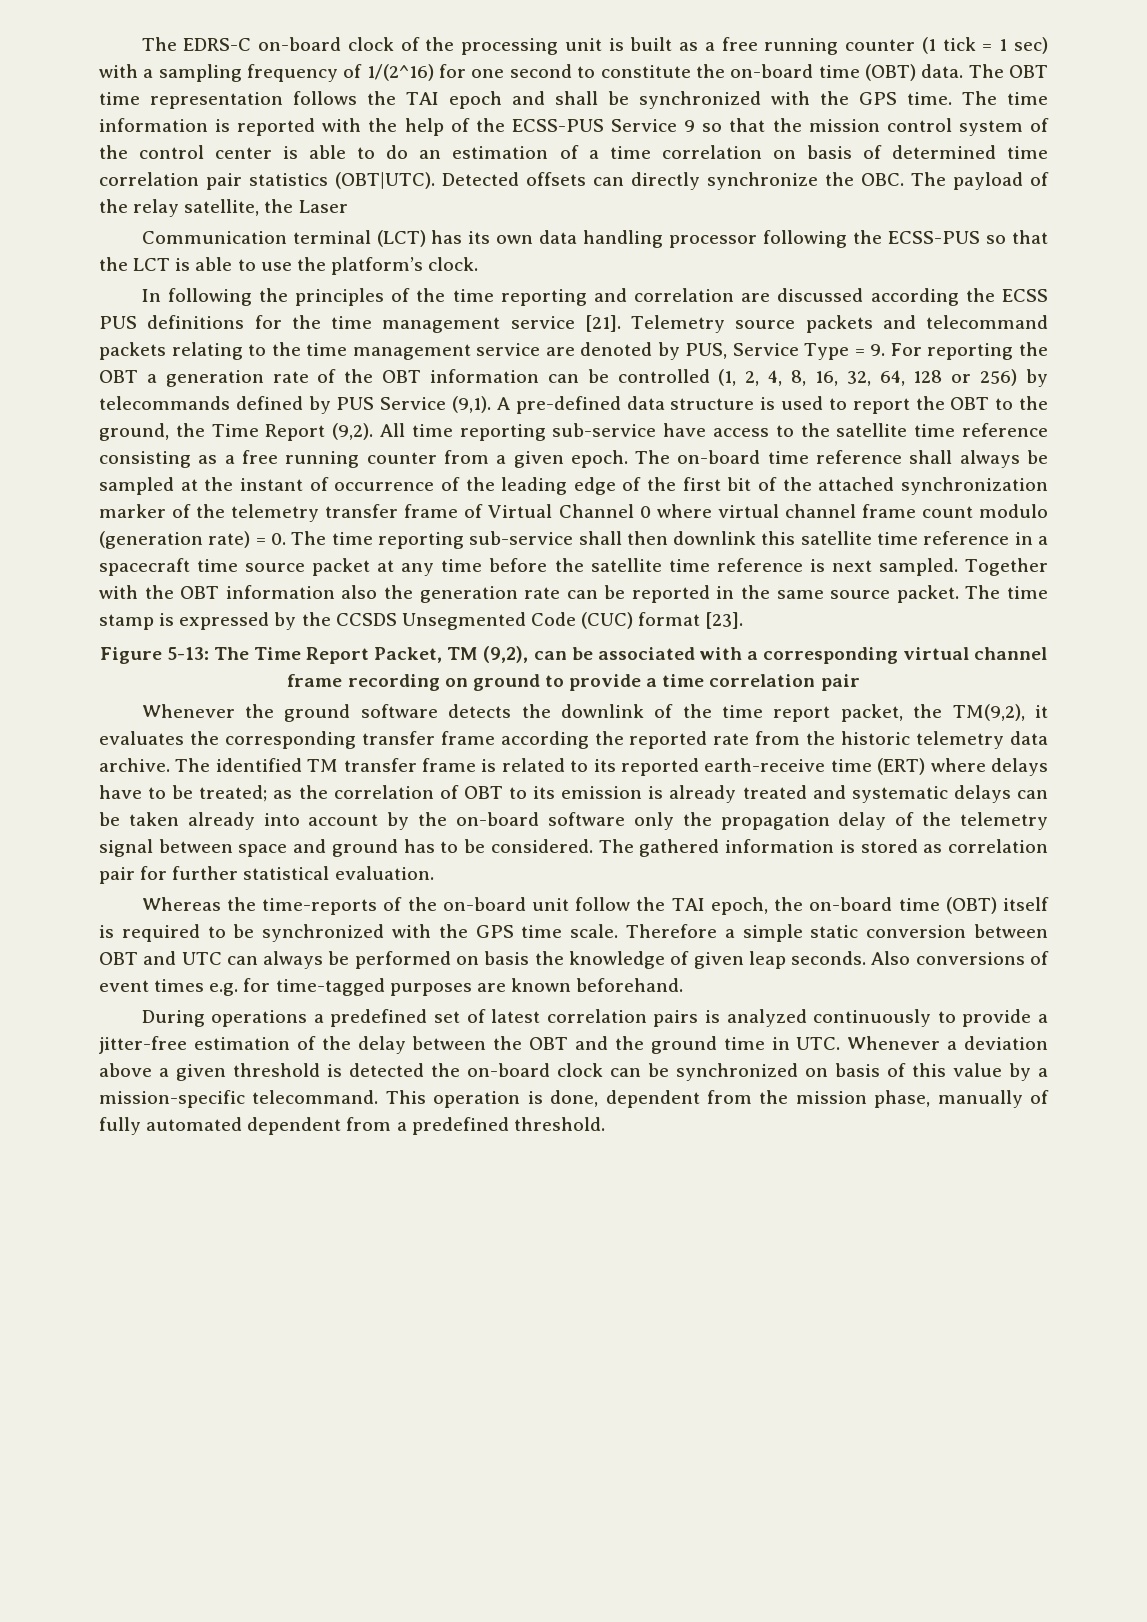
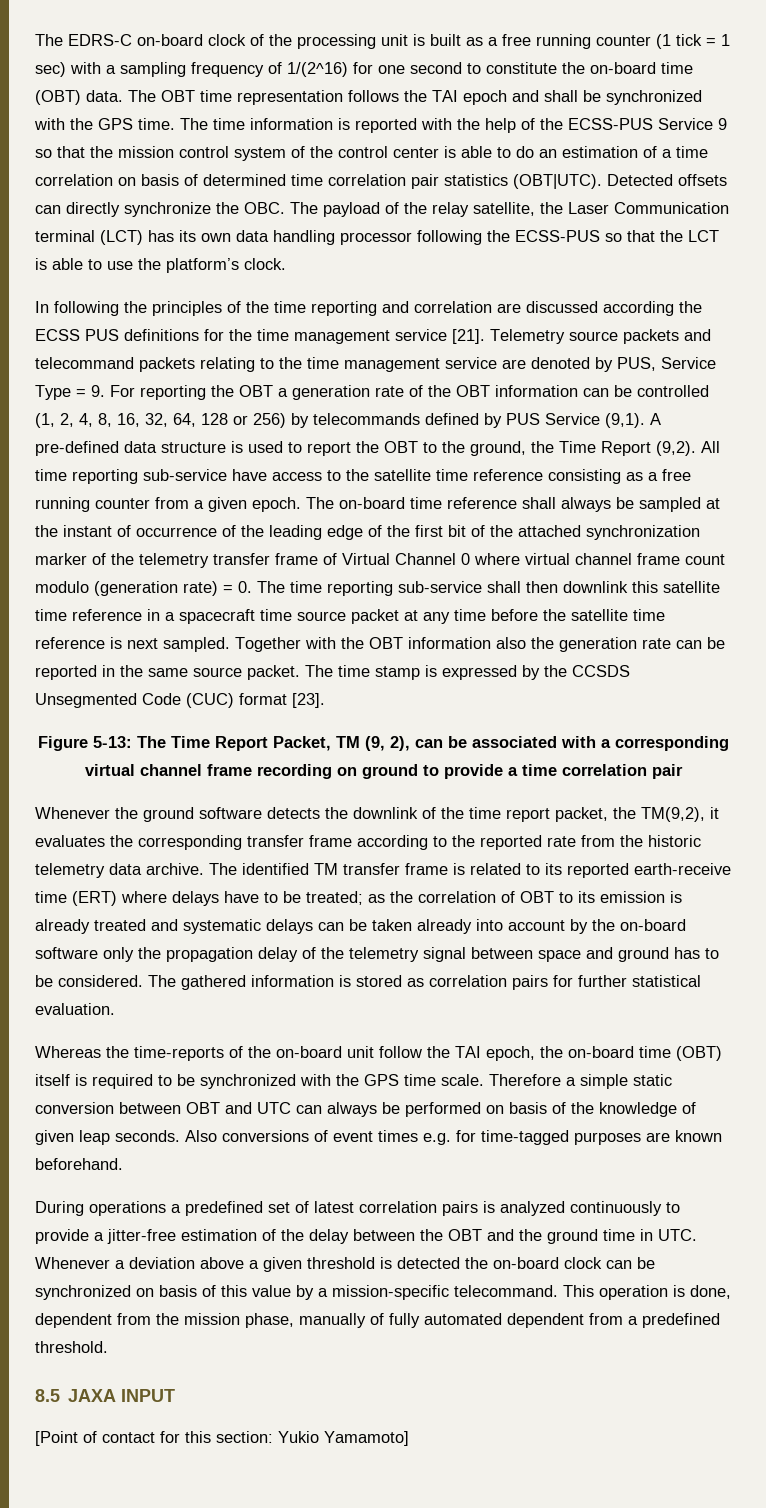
- Detected offsets can directly synchronize the OBC. The payload of the relay satellite, the Laser
- Communication terminal (LCT) has its own data handling processor following the ECSS-PUS so that the LCT is able to use the platform’s clock.
+ Detected offsets can directly synchronize the OBC. The payload of the relay satellite, the Laser Communication terminal (LCT) has its own data handling processor following the ECSS-PUS so that the LCT is able to use the platform’s clock.
- Figure 5-13: The Time Report Packet, TM (9,2), can be associated with a corresponding virtual channel frame recording on ground to provide a time correlation pair
+ Figure 5-13: The Time Report Packet, TM (9, 2), can be associated with a corresponding virtual channel frame recording on ground to provide a time correlation pair
- Whenever the ground software detects the downlink of the time report packet, the TM(9,2), it evaluates the corresponding transfer frame according the reported rate from the historic telemetry data archive.
+ Whenever the ground software detects the downlink of the time report packet, the TM(9,2), it evaluates the corresponding transfer frame according to the reported rate from the historic telemetry data archive.
- The gathered information is stored as correlation pair for further statistical evaluation.
+ The gathered information is stored as correlation pairs for further statistical evaluation.
- Therefore a simple static conversion between OBT and UTC can always be performed on basis the knowledge of given leap seconds.
+ Therefore a simple static conversion between OBT and UTC can always be performed on basis of the knowledge of given leap seconds.
+ 8.5 JAXA INPUT
+ [Point of contact for this section: Yukio Yamamoto]

